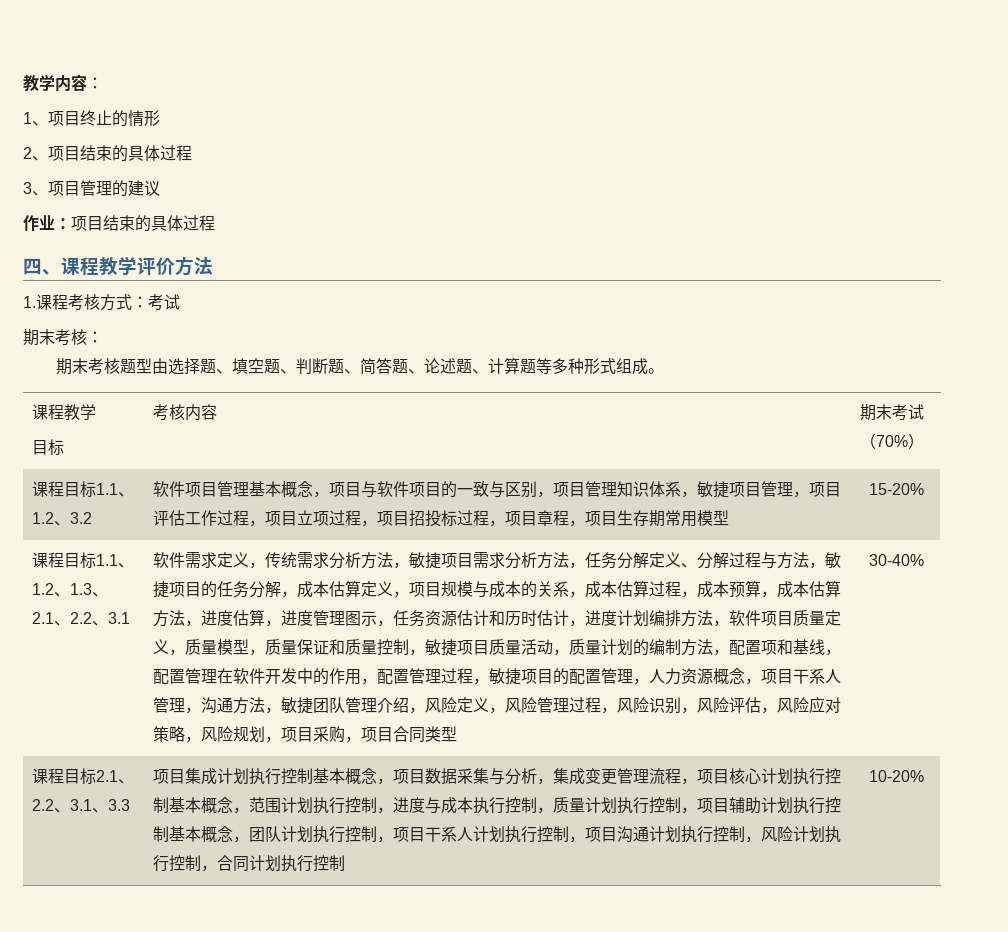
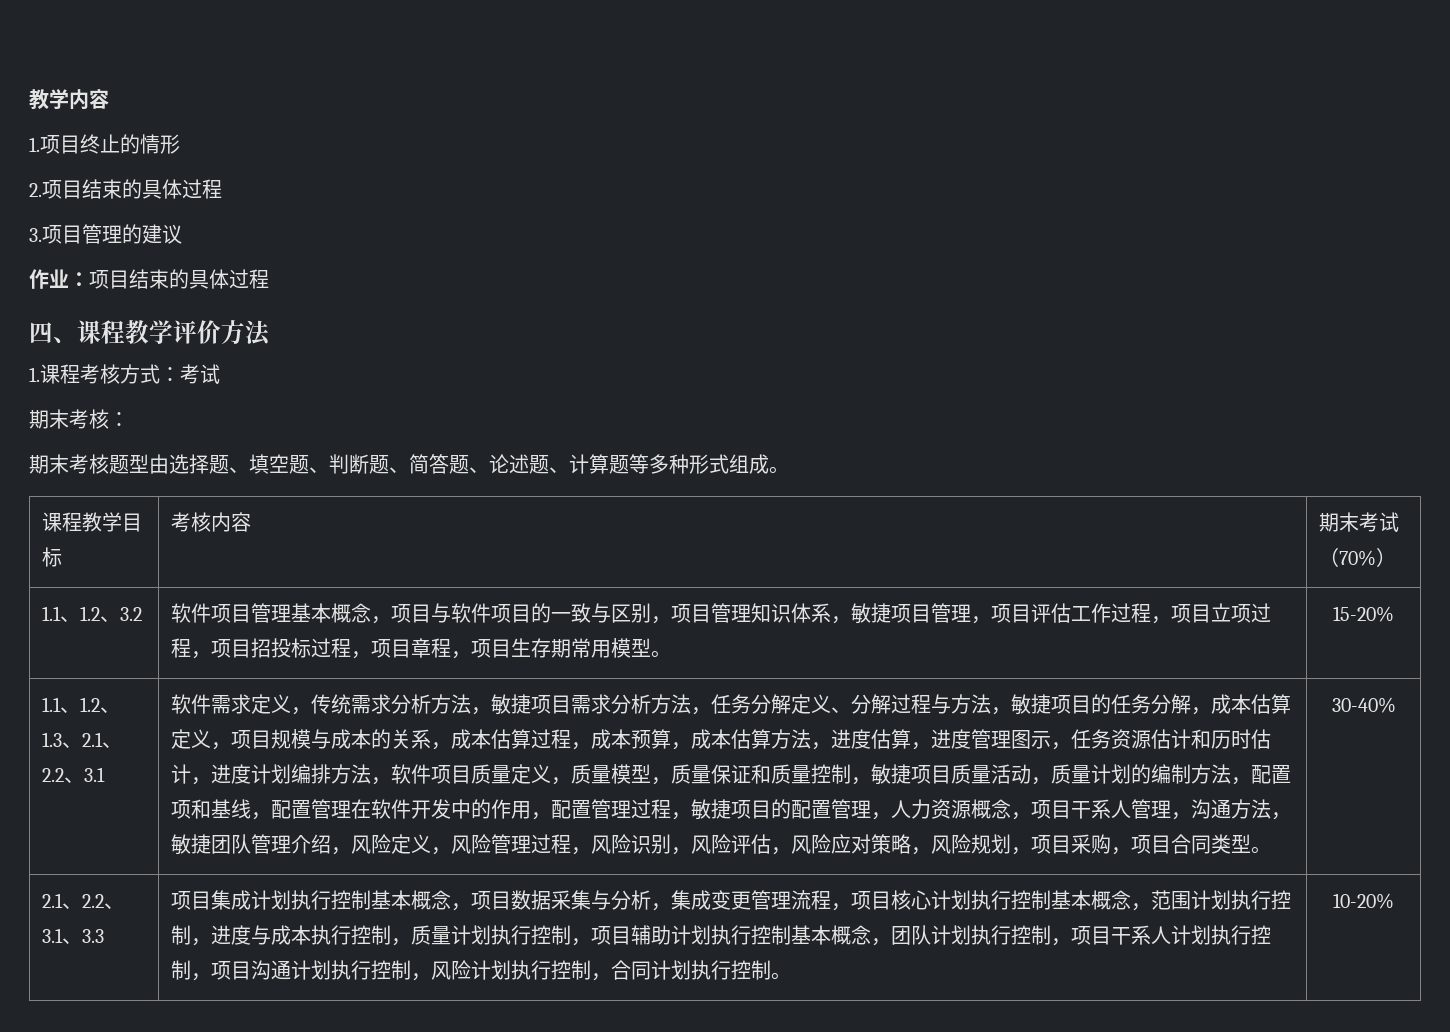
- 教学内容：
- 1、项目终止的情形
+ 教学内容
+ 1.项目终止的情形
- 2、项目结束的具体过程
- 3、项目管理的建议
+ 2.项目结束的具体过程
+ 3.项目管理的建议
  期末考核题型由选择题、填空题、判断题、简答题、论述题、计算题等多种形式组成。
- 课程教学
- 目标 | 考核内容 | 期末考试（70%）
+ 课程教学目标 | 考核内容 | 期末考试（70%）
- 课程目标1.1、1.2、3.2
+ 1.1、1.2、3.2
- 软件项目管理基本概念，项目与软件项目的一致与区别，项目管理知识体系，敏捷项目管理，项目评估工作过程，项目立项过程，项目招投标过程，项目章程，项目生存期常用模型
+ 软件项目管理基本概念，项目与软件项目的一致与区别，项目管理知识体系，敏捷项目管理，项目评估工作过程，项目立项过程，项目招投标过程，项目章程，项目生存期常用模型。
- 课程目标1.1、1.2、1.3、2.1、2.2、3.1
+ 1.1、1.2、1.3、2.1、2.2、3.1
- 软件需求定义，传统需求分析方法，敏捷项目需求分析方法，任务分解定义、分解过程与方法，敏捷项目的任务分解，成本估算定义，项目规模与成本的关系，成本估算过程，成本预算，成本估算方法，进度估算，进度管理图示，任务资源估计和历时估计，进度计划编排方法，软件项目质量定义，质量模型，质量保证和质量控制，敏捷项目质量活动，质量计划的编制方法，配置项和基线，配置管理在软件开发中的作用，配置管理过程，敏捷项目的配置管理，人力资源概念，项目干系人管理，沟通方法，敏捷团队管理介绍，风险定义，风险管理过程，风险识别，风险评估，风险应对策略，风险规划，项目采购，项目合同类型
+ 软件需求定义，传统需求分析方法，敏捷项目需求分析方法，任务分解定义、分解过程与方法，敏捷项目的任务分解，成本估算定义，项目规模与成本的关系，成本估算过程，成本预算，成本估算方法，进度估算，进度管理图示，任务资源估计和历时估计，进度计划编排方法，软件项目质量定义，质量模型，质量保证和质量控制，敏捷项目质量活动，质量计划的编制方法，配置项和基线，配置管理在软件开发中的作用，配置管理过程，敏捷项目的配置管理，人力资源概念，项目干系人管理，沟通方法，敏捷团队管理介绍，风险定义，风险管理过程，风险识别，风险评估，风险应对策略，风险规划，项目采购，项目合同类型。
- 课程目标2.1、2.2、3.1、3.3
+ 2.1、2.2、3.1、3.3
- 项目集成计划执行控制基本概念，项目数据采集与分析，集成变更管理流程，项目核心计划执行控制基本概念，范围计划执行控制，进度与成本执行控制，质量计划执行控制，项目辅助计划执行控制基本概念，团队计划执行控制，项目干系人计划执行控制，项目沟通计划执行控制，风险计划执行控制，合同计划执行控制
+ 项目集成计划执行控制基本概念，项目数据采集与分析，集成变更管理流程，项目核心计划执行控制基本概念，范围计划执行控制，进度与成本执行控制，质量计划执行控制，项目辅助计划执行控制基本概念，团队计划执行控制，项目干系人计划执行控制，项目沟通计划执行控制，风险计划执行控制，合同计划执行控制。

